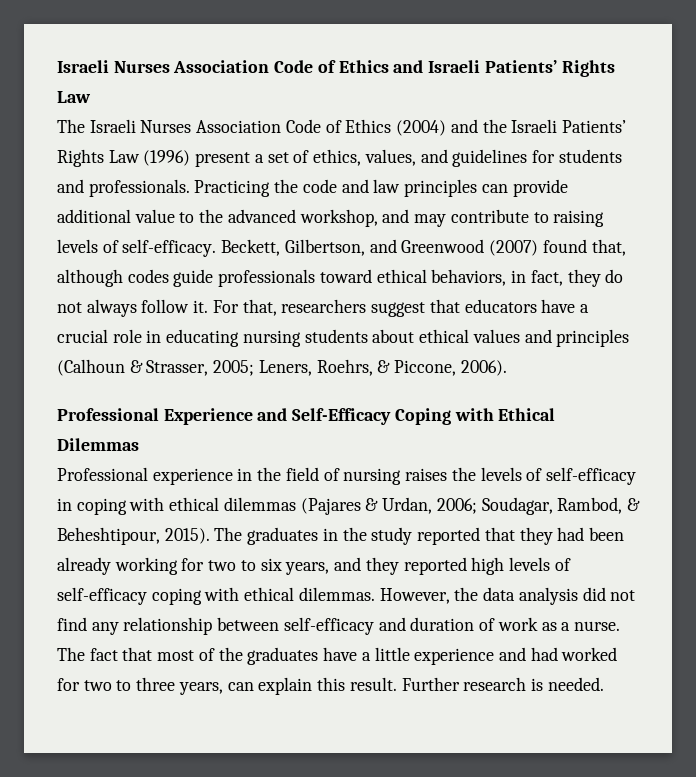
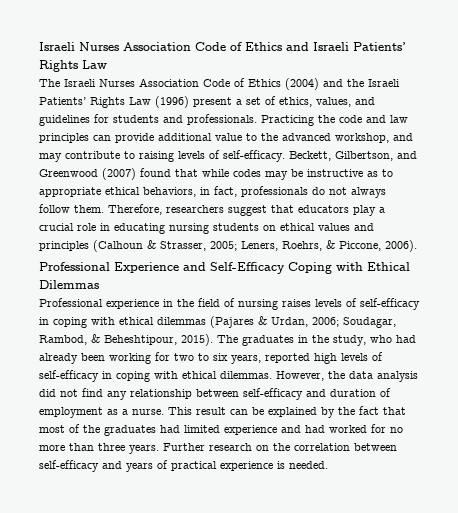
- Beckett, Gilbertson, and Greenwood (2007) found that, although codes guide professionals toward ethical behaviors, in fact, they do not always follow it. For that, researchers suggest that educators have a crucial role in educating nursing students about ethical values and principles (Calhoun & Strasser, 2005; Leners, Roehrs, & Piccone, 2006).
+ Beckett, Gilbertson, and Greenwood (2007) found that while codes may be instructive as to appropriate ethical behaviors, in fact, professionals do not always follow them. Therefore, researchers suggest that educators play a crucial role in educating nursing students on ethical values and principles (Calhoun & Strasser, 2005; Leners, Roehrs, & Piccone, 2006).
- Professional experience in the field of nursing raises the levels of self-efficacy in coping with ethical dilemmas (Pajares & Urdan, 2006; Soudagar, Rambod, & Beheshtipour, 2015).
+ Professional experience in the field of nursing raises levels of self-efficacy in coping with ethical dilemmas (Pajares & Urdan, 2006; Soudagar, Rambod, & Beheshtipour, 2015).
- The graduates in the study reported that they had been already working for two to six years, and they reported high levels of self-efficacy coping with ethical dilemmas.
+ The graduates in the study, who had already been working for two to six years, reported high levels of self-efficacy in coping with ethical dilemmas.
- However, the data analysis did not find any relationship between self-efficacy and duration of work as a nurse.
+ However, the data analysis did not find any relationship between self-efficacy and duration of employment as a nurse.
- The fact that most of the graduates have a little experience and had worked for two to three years, can explain this result. Further research is needed.
+ This result can be explained by the fact that most of the graduates had limited experience and had worked for no more than three years. Further research on the correlation between self-efficacy and years of practical experience is needed.

